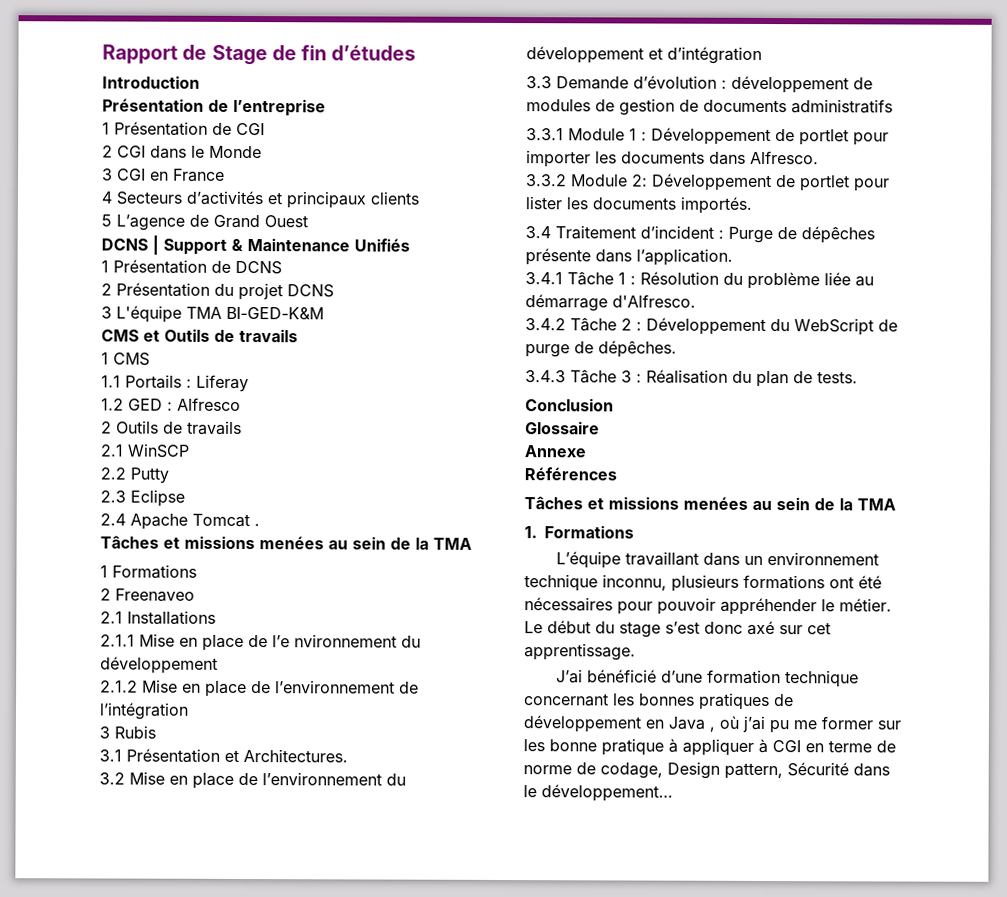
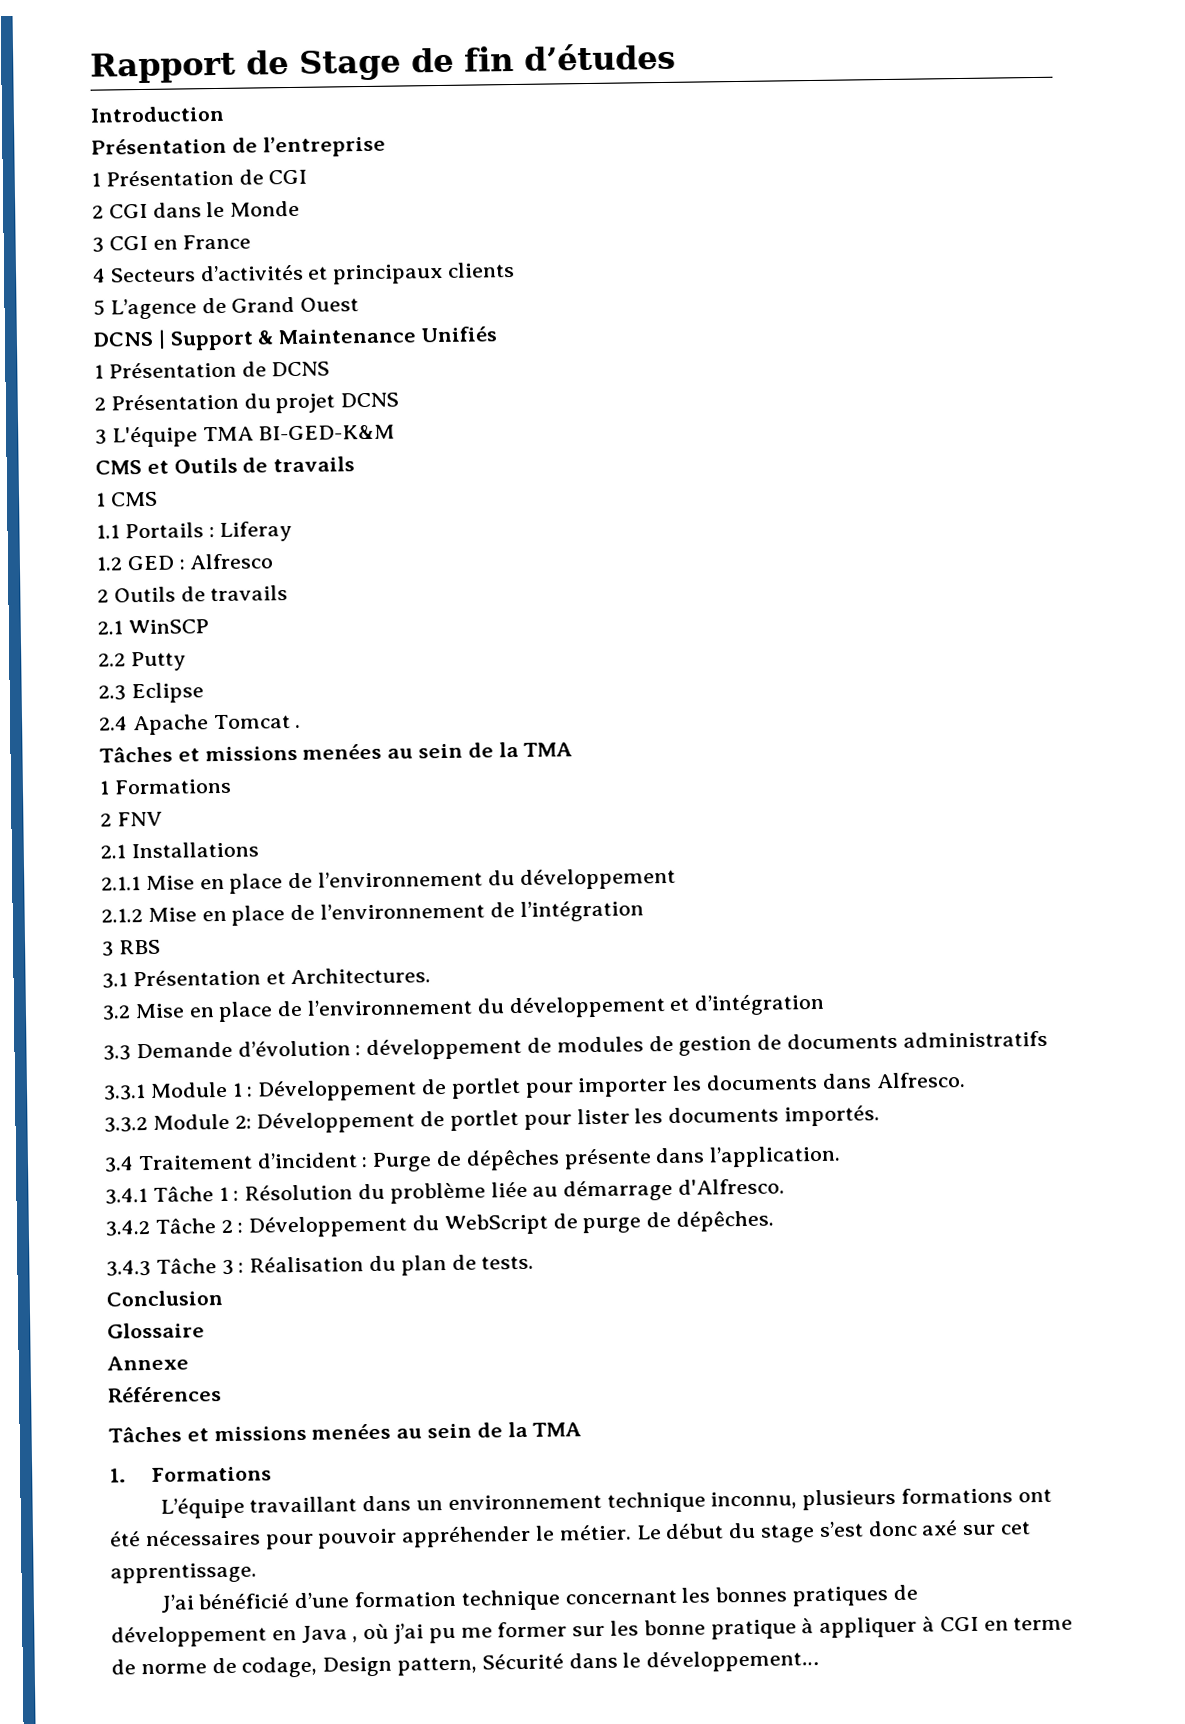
- 2 Freenaveo
+ 2 FNV
- 2.1.1 Mise en place de l’e nvironnement du développement
+ 2.1.1 Mise en place de l’environnement du développement
- 3 Rubis
+ 3 RBS

